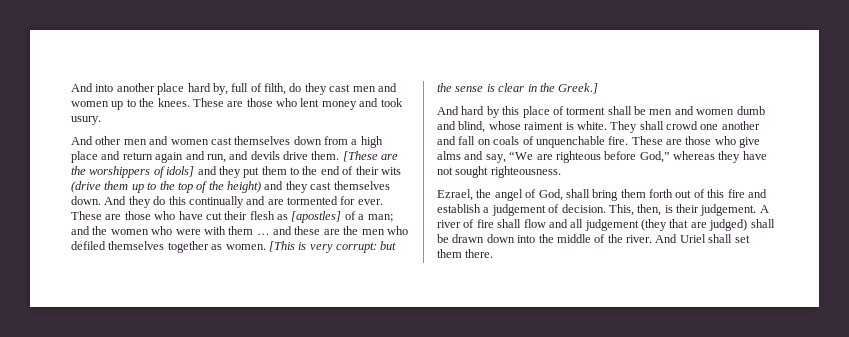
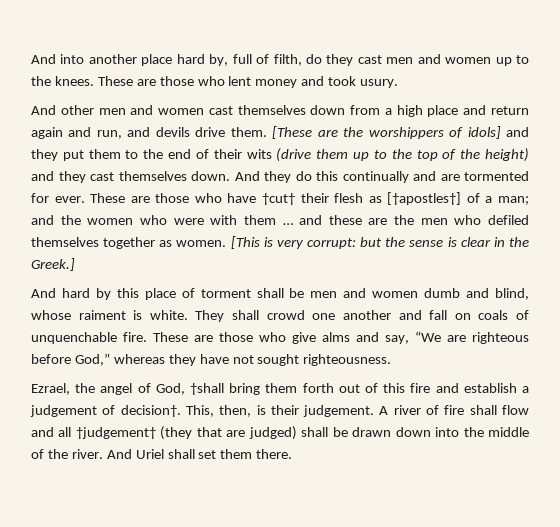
- These are those who have cut their flesh as [apostles] of a man; and the women who were with them … and these are the men who defiled themselves together as women.
+ These are those who have †cut† their flesh as [†apostles†] of a man; and the women who were with them … and these are the men who defiled themselves together as women.
- Ezrael, the angel of God, shall bring them forth out of this fire and establish a judgement of decision.
+ Ezrael, the angel of God, †shall bring them forth out of this fire and establish a judgement of decision†.
- A river of fire shall flow and all judgement (they that are judged) shall be drawn down into the middle of the river.
+ A river of fire shall flow and all †judgement† (they that are judged) shall be drawn down into the middle of the river.

